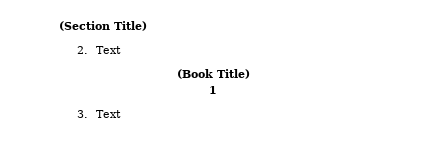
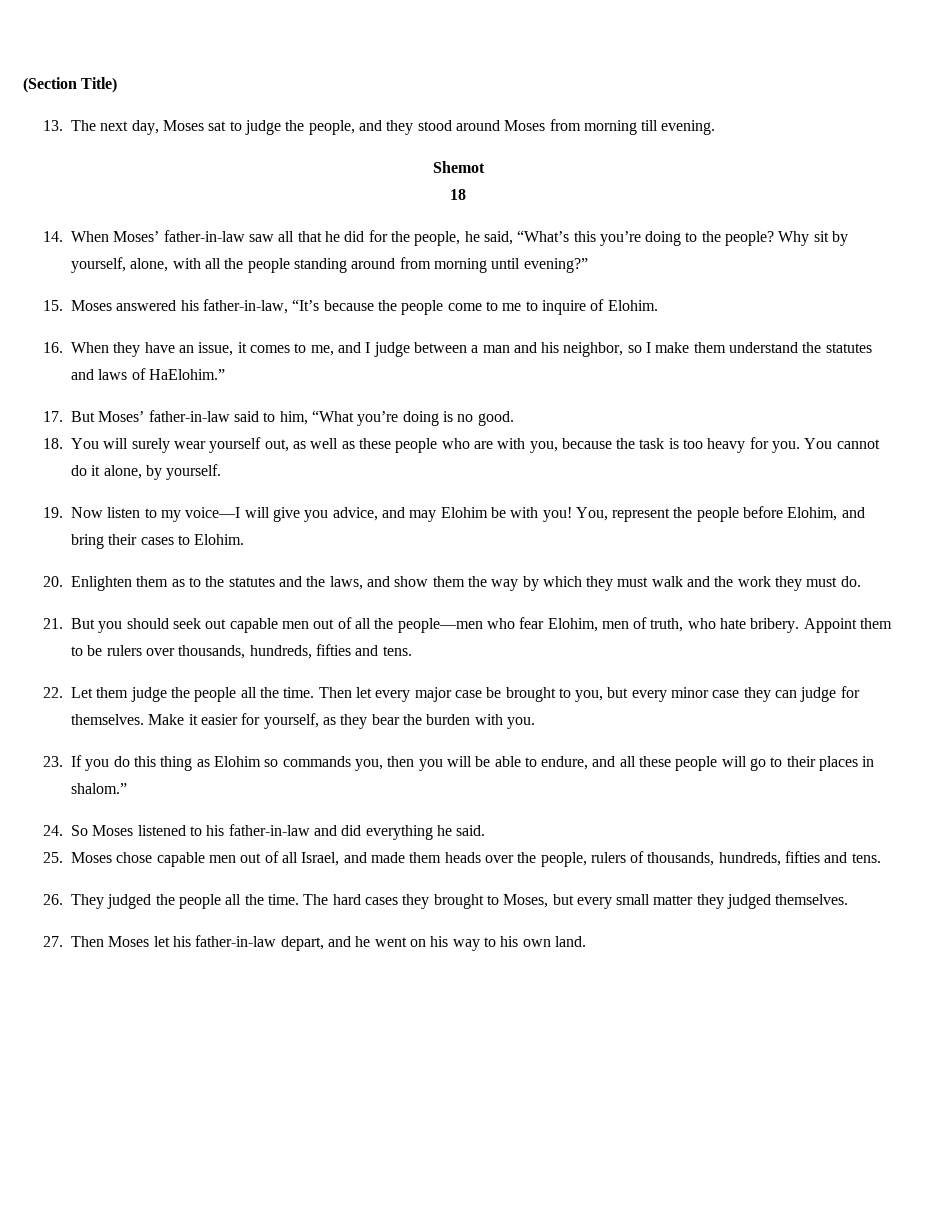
- 2. Text
- (Book Title)
- 1
- 3. Text
+ 13. The next day, Moses sat to judge the people, and they stood around Moses from morning till evening.
+ Shemot
+ 18
+ 14. When Moses’ father-in-law saw all that he did for the people, he said, “What’s this you’re doing to the people? Why sit by yourself, alone, with all the people standing around from morning until evening?”
+ 15. Moses answered his father-in-law, “It’s because the people come to me to inquire of Elohim.
+ 16. When they have an issue, it comes to me, and I judge between a man and his neighbor, so I make them understand the statutes and laws of HaElohim.”
+ 17. But Moses’ father-in-law said to him, “What you’re doing is no good.
+ 18. You will surely wear yourself out, as well as these people who are with you, because the task is too heavy for you. You cannot do it alone, by yourself.
+ 19. Now listen to my voice—I will give you advice, and may Elohim be with you! You, represent the people before Elohim, and bring their cases to Elohim.
+ 20. Enlighten them as to the statutes and the laws, and show them the way by which they must walk and the work they must do.
+ 21. But you should seek out capable men out of all the people—men who fear Elohim, men of truth, who hate bribery. Appoint them to be rulers over thousands, hundreds, fifties and tens.
+ 22. Let them judge the people all the time. Then let every major case be brought to you, but every minor case they can judge for themselves. Make it easier for yourself, as they bear the burden with you.
+ 23. If you do this thing as Elohim so commands you, then you will be able to endure, and all these people will go to their places in shalom.”
+ 24. So Moses listened to his father-in-law and did everything he said.
+ 25. Moses chose capable men out of all Israel, and made them heads over the people, rulers of thousands, hundreds, fifties and tens.
+ 26. They judged the people all the time. The hard cases they brought to Moses, but every small matter they judged themselves.
+ 27. Then Moses let his father-in-law depart, and he went on his way to his own land.

